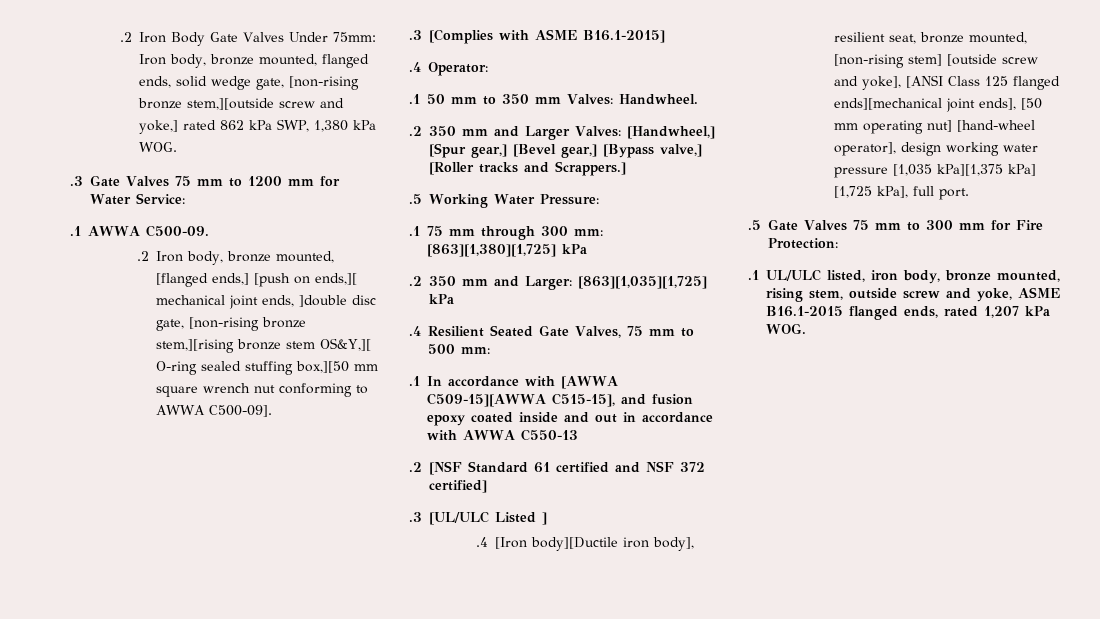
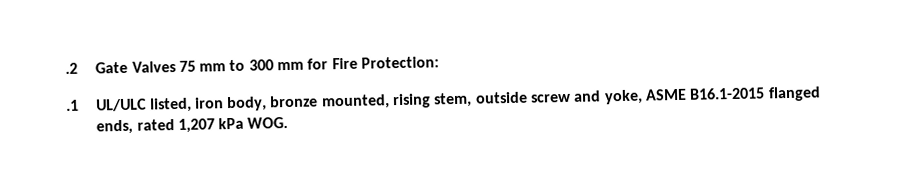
- .2 Iron Body Gate Valves Under 75mm: Iron body, bronze mounted, flanged ends, solid wedge gate, [non-rising bronze stem,][outside screw and yoke,] rated 862 kPa SWP, 1,380 kPa WOG.
- .3 Gate Valves 75 mm to 1200 mm for Water Service:
- .1 AWWA C500-09.
- .2 Iron body, bronze mounted, [flanged ends,] [push on ends,][ mechanical joint ends, ]double disc gate, [non-rising bronze stem,][rising bronze stem OS&Y,][ O-ring sealed stuffing box,][50 mm square wrench nut conforming to AWWA C500-09].
- .3 [Complies with ASME B16.1-2015]
- .4 Operator:
- .1 50 mm to 350 mm Valves: Handwheel.
- .2 350 mm and Larger Valves: [Handwheel,] [Spur gear,] [Bevel gear,] [Bypass valve,] [Roller tracks and Scrappers.]
- .5 Working Water Pressure:
- .1 75 mm through 300 mm: [863][1,380][1,725] kPa
- .2 350 mm and Larger: [863][1,035][1,725] kPa
- .4 Resilient Seated Gate Valves, 75 mm to 500 mm:
- .1 In accordance with [AWWA C509-15][AWWA C515-15], and fusion epoxy coated inside and out in accordance with AWWA C550-13
- .2 [NSF Standard 61 certified and NSF 372 certified]
- .3 [UL/ULC Listed ]
- .4 [Iron body][Ductile iron body], resilient seat, bronze mounted, [non-rising stem] [outside screw and yoke], [ANSI Class 125 flanged ends][mechanical joint ends], [50 mm operating nut] [hand-wheel operator], design working water pressure [1,035 kPa][1,375 kPa] [1,725 kPa], full port.
- .5 Gate Valves 75 mm to 300 mm for Fire Protection:
+ .2 Gate Valves 75 mm to 300 mm for Fire Protection:

